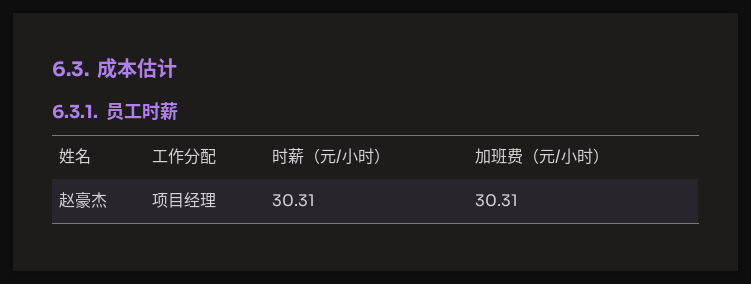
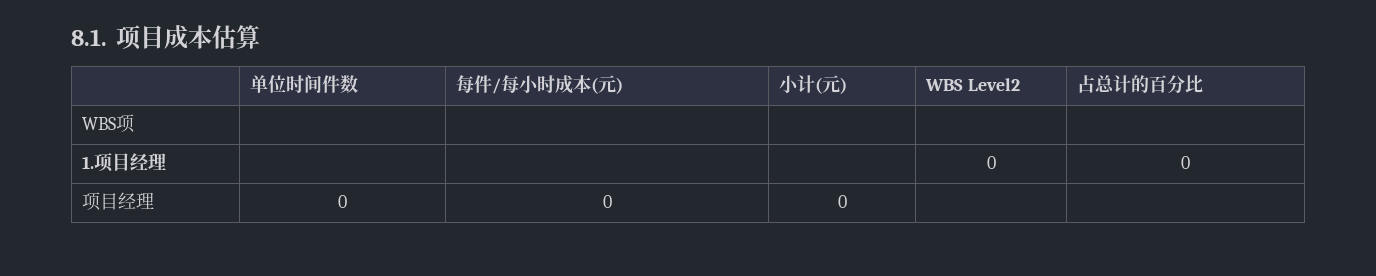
- 6.3.成本估计
- 6.3.1.员工时薪
- 姓名 | 工作分配 | 时薪（元/小时） | 加班费（元/小时）
- 赵豪杰 | 项目经理 | 30.31 | 30.31
+ 8.1.项目成本估算
+ | 单位时间件数 | 每件/每小时成本(元) | 小计(元) | WBS Level2 | 占总计的百分比
+ WBS项 | | | | |
+ 1.项目经理 | | | | 0 | 0
+ 项目经理 | 0 | 0 | 0 | |

